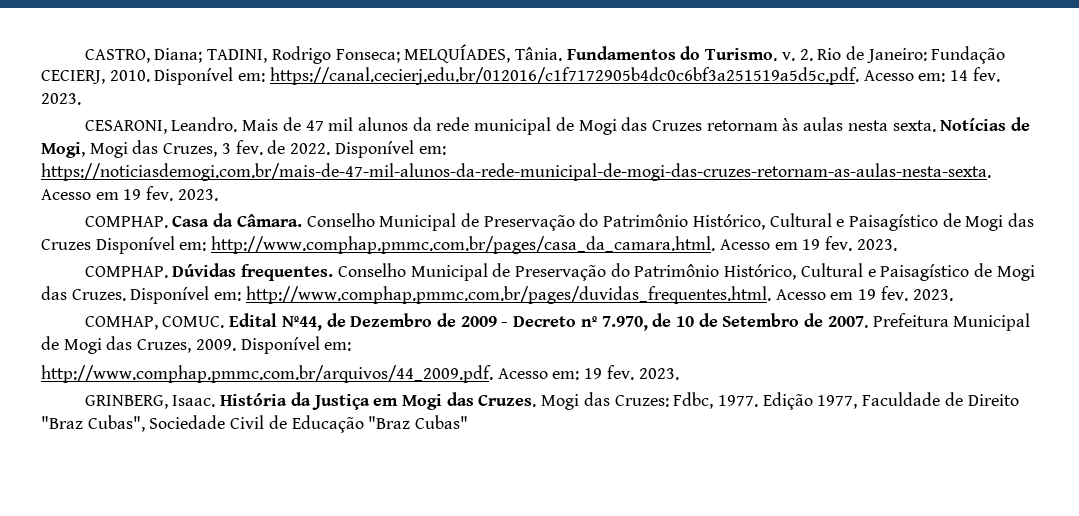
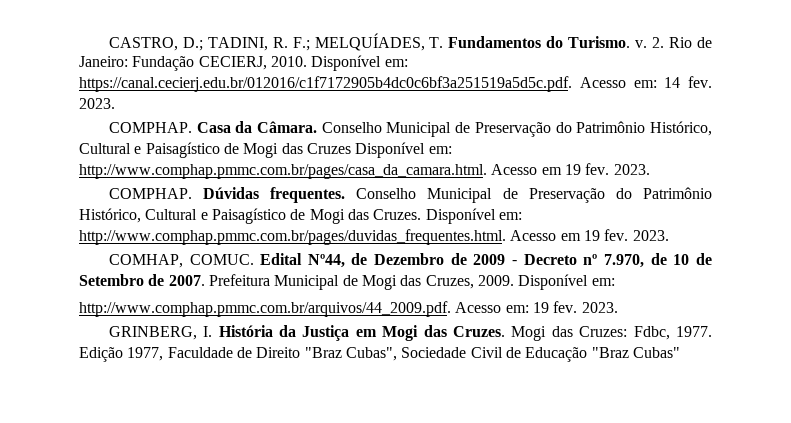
- CASTRO, Diana; TADINI, Rodrigo Fonseca; MELQUÍADES, Tânia. Fundamentos do Turismo. v.
+ CASTRO, D.; TADINI, R. F.; MELQUÍADES, T. Fundamentos do Turismo. v.
- CESARONI, Leandro. Mais de 47 mil alunos da rede municipal de Mogi das Cruzes retornam às aulas nesta sexta. Notícias de Mogi, Mogi das Cruzes, 3 fev. de 2022. Disponível em: https://noticiasdemogi.com.br/mais-de-47-mil-alunos-da-rede-municipal-de-mogi-das-cruzes-retornam-as-aulas-nesta-sexta. Acesso em 19 fev. 2023.
- GRINBERG, Isaac. História da Justiça em Mogi das Cruzes.
+ GRINBERG, I. História da Justiça em Mogi das Cruzes.

